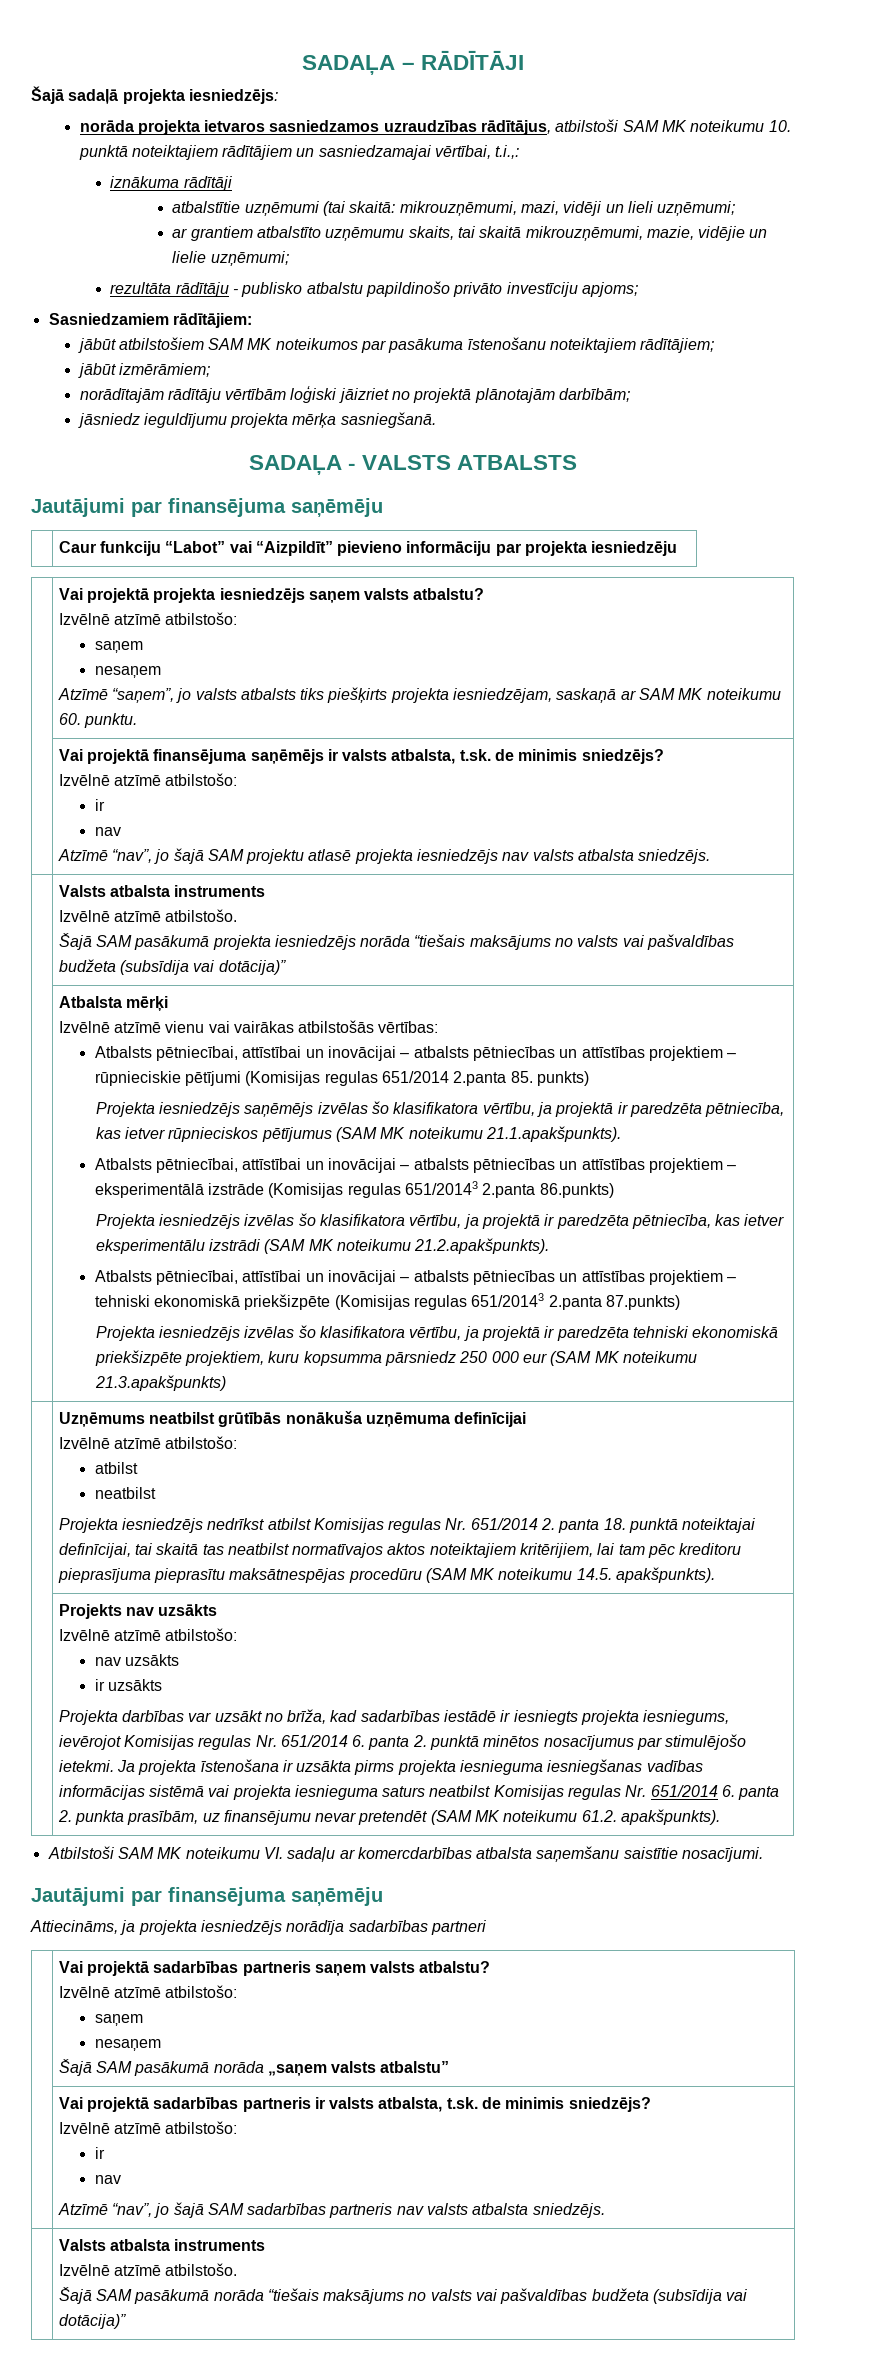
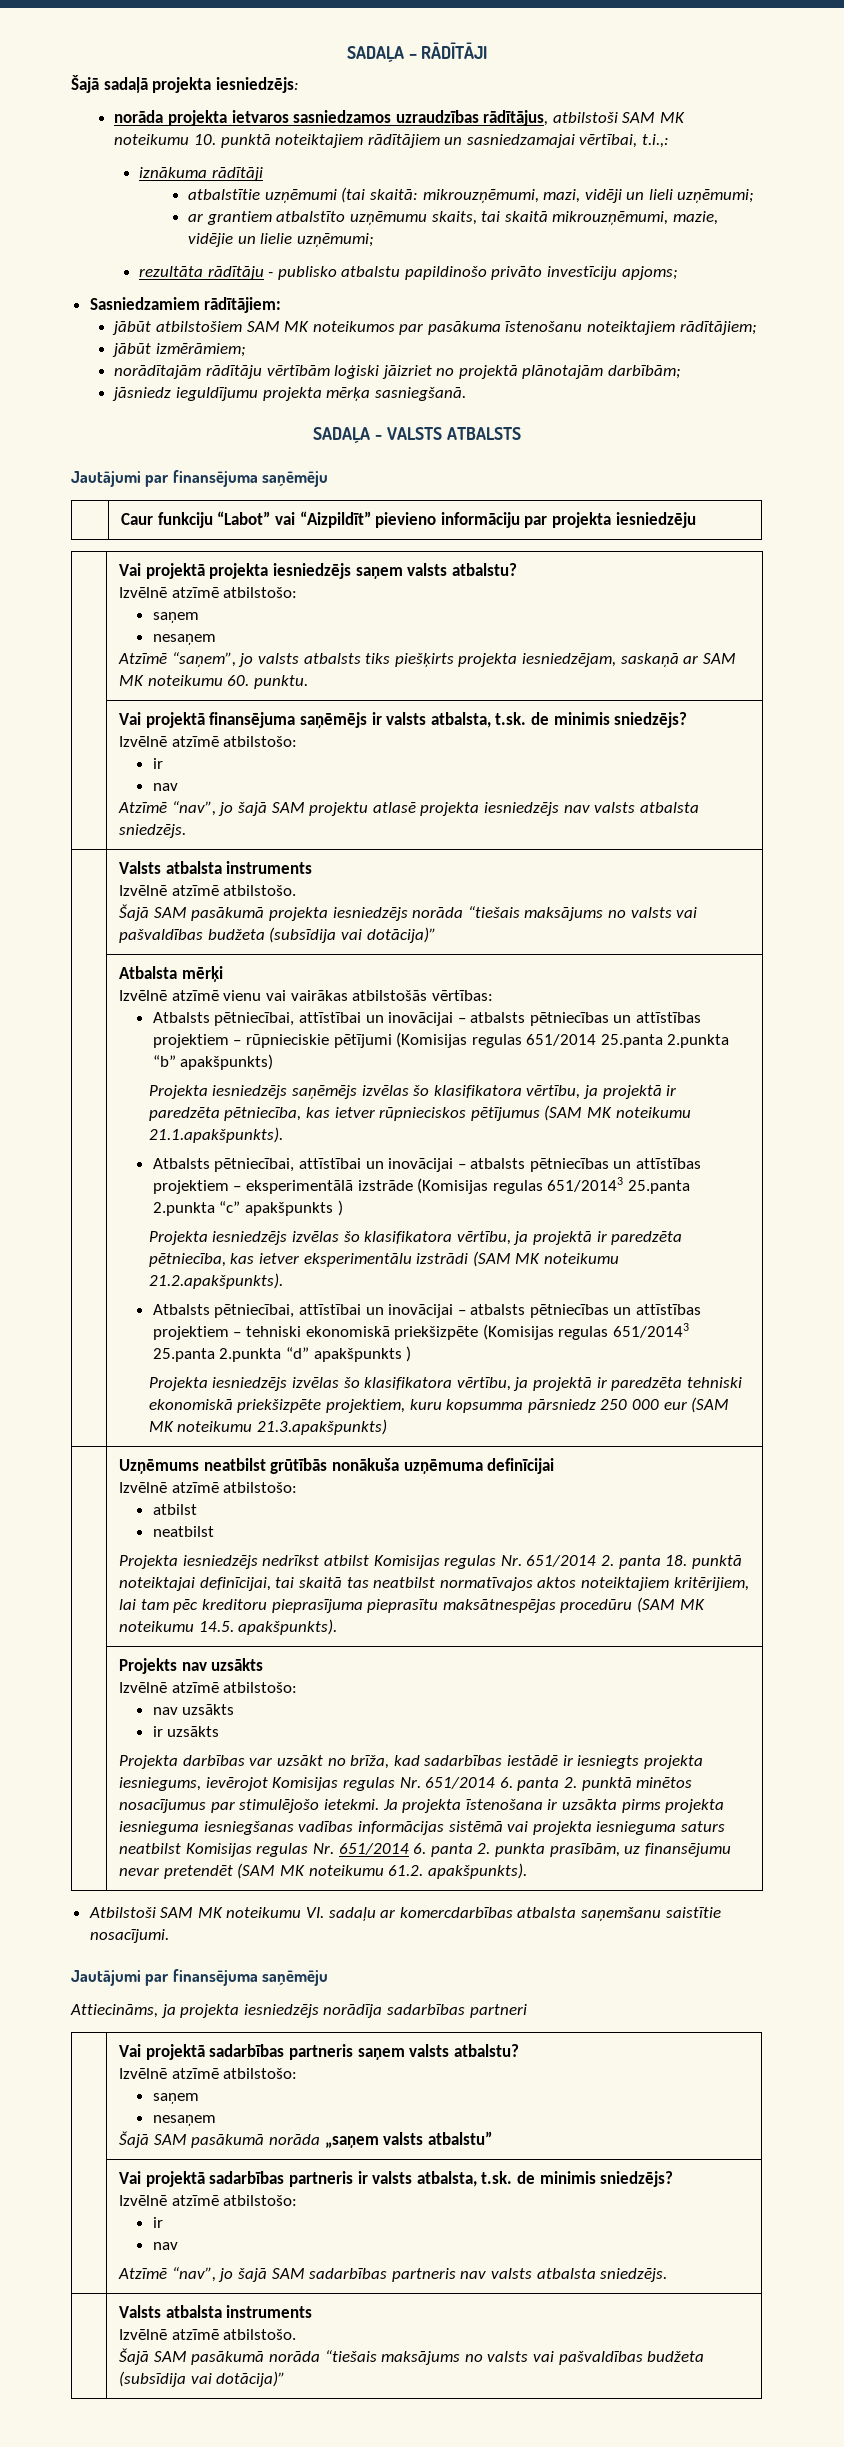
- Atbalsts pētniecībai, attīstībai un inovācijai – atbalsts pētniecības un attīstības projektiem – rūpnieciskie pētījumi (Komisijas regulas 651/2014 2.panta 85. punkts)
+ Atbalsts pētniecībai, attīstībai un inovācijai – atbalsts pētniecības un attīstības projektiem – rūpnieciskie pētījumi (Komisijas regulas 651/2014 25.panta 2.punkta “b” apakšpunkts)
- Atbalsts pētniecībai, attīstībai un inovācijai – atbalsts pētniecības un attīstības projektiem – eksperimentālā izstrāde (Komisijas regulas 651/20143 2.panta 86.punkts)
+ Atbalsts pētniecībai, attīstībai un inovācijai – atbalsts pētniecības un attīstības projektiem – eksperimentālā izstrāde (Komisijas regulas 651/20143 25.panta 2.punkta “c” apakšpunkts )
- Atbalsts pētniecībai, attīstībai un inovācijai – atbalsts pētniecības un attīstības projektiem – tehniski ekonomiskā priekšizpēte (Komisijas regulas 651/20143 2.panta 87.punkts)
+ Atbalsts pētniecībai, attīstībai un inovācijai – atbalsts pētniecības un attīstības projektiem – tehniski ekonomiskā priekšizpēte (Komisijas regulas 651/20143 25.panta 2.punkta “d” apakšpunkts )

